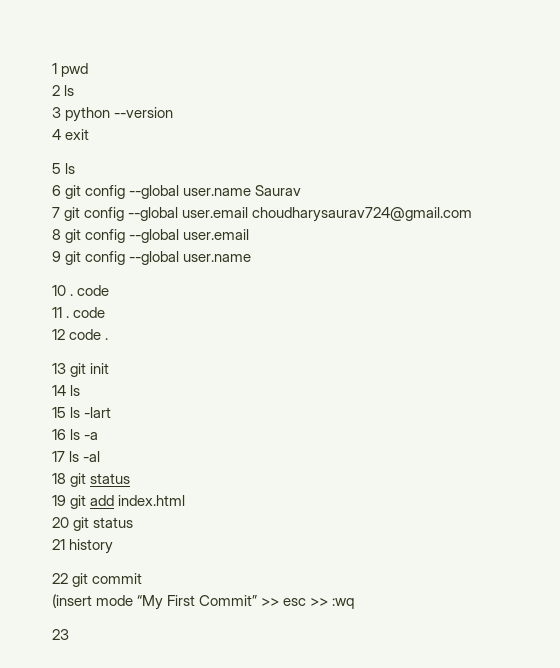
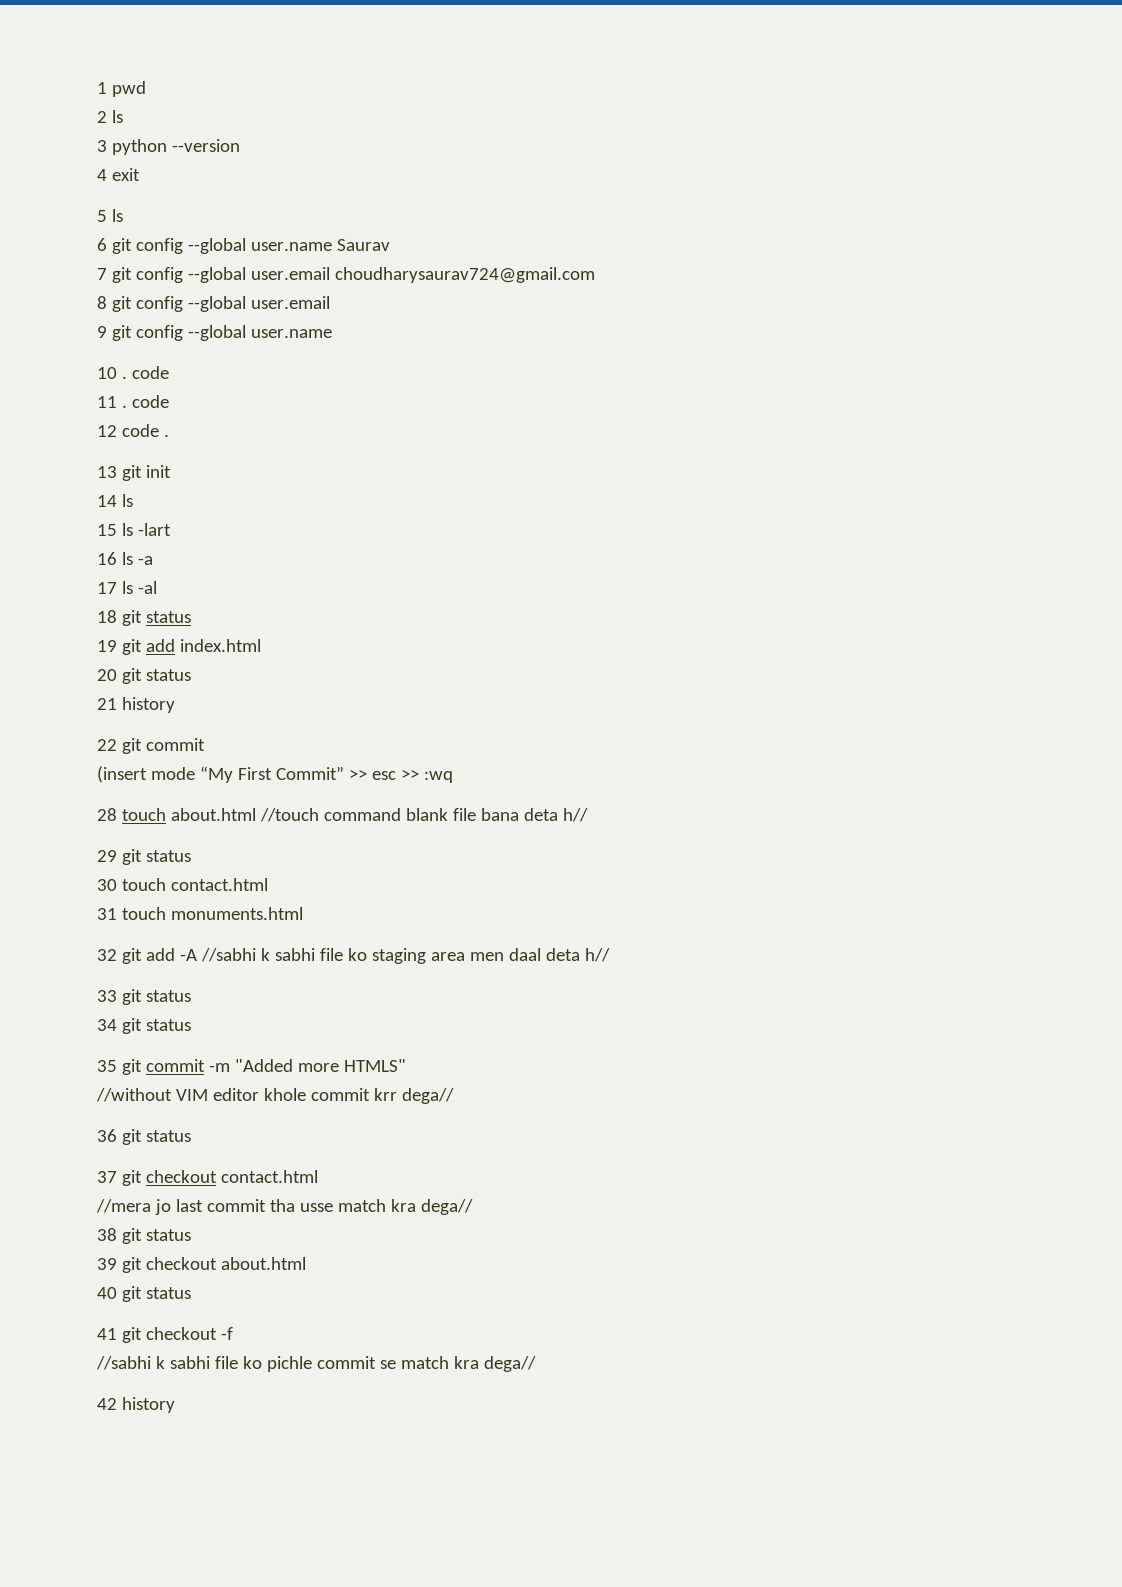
- 23
+ 28 touch about.html //touch command blank file bana deta h//
+ 29 git status
+ 30 touch contact.html
+ 31 touch monuments.html
+ 32 git add -A //sabhi k sabhi file ko staging area men daal deta h//
+ 33 git status
+ 34 git status
+ 35 git commit -m "Added more HTMLS"
+ //without VIM editor khole commit krr dega//
+ 36 git status
+ 37 git checkout contact.html
+ //mera jo last commit tha usse match kra dega//
+ 38 git status
+ 39 git checkout about.html
+ 40 git status
+ 41 git checkout -f
+ //sabhi k sabhi file ko pichle commit se match kra dega//
+ 42 history

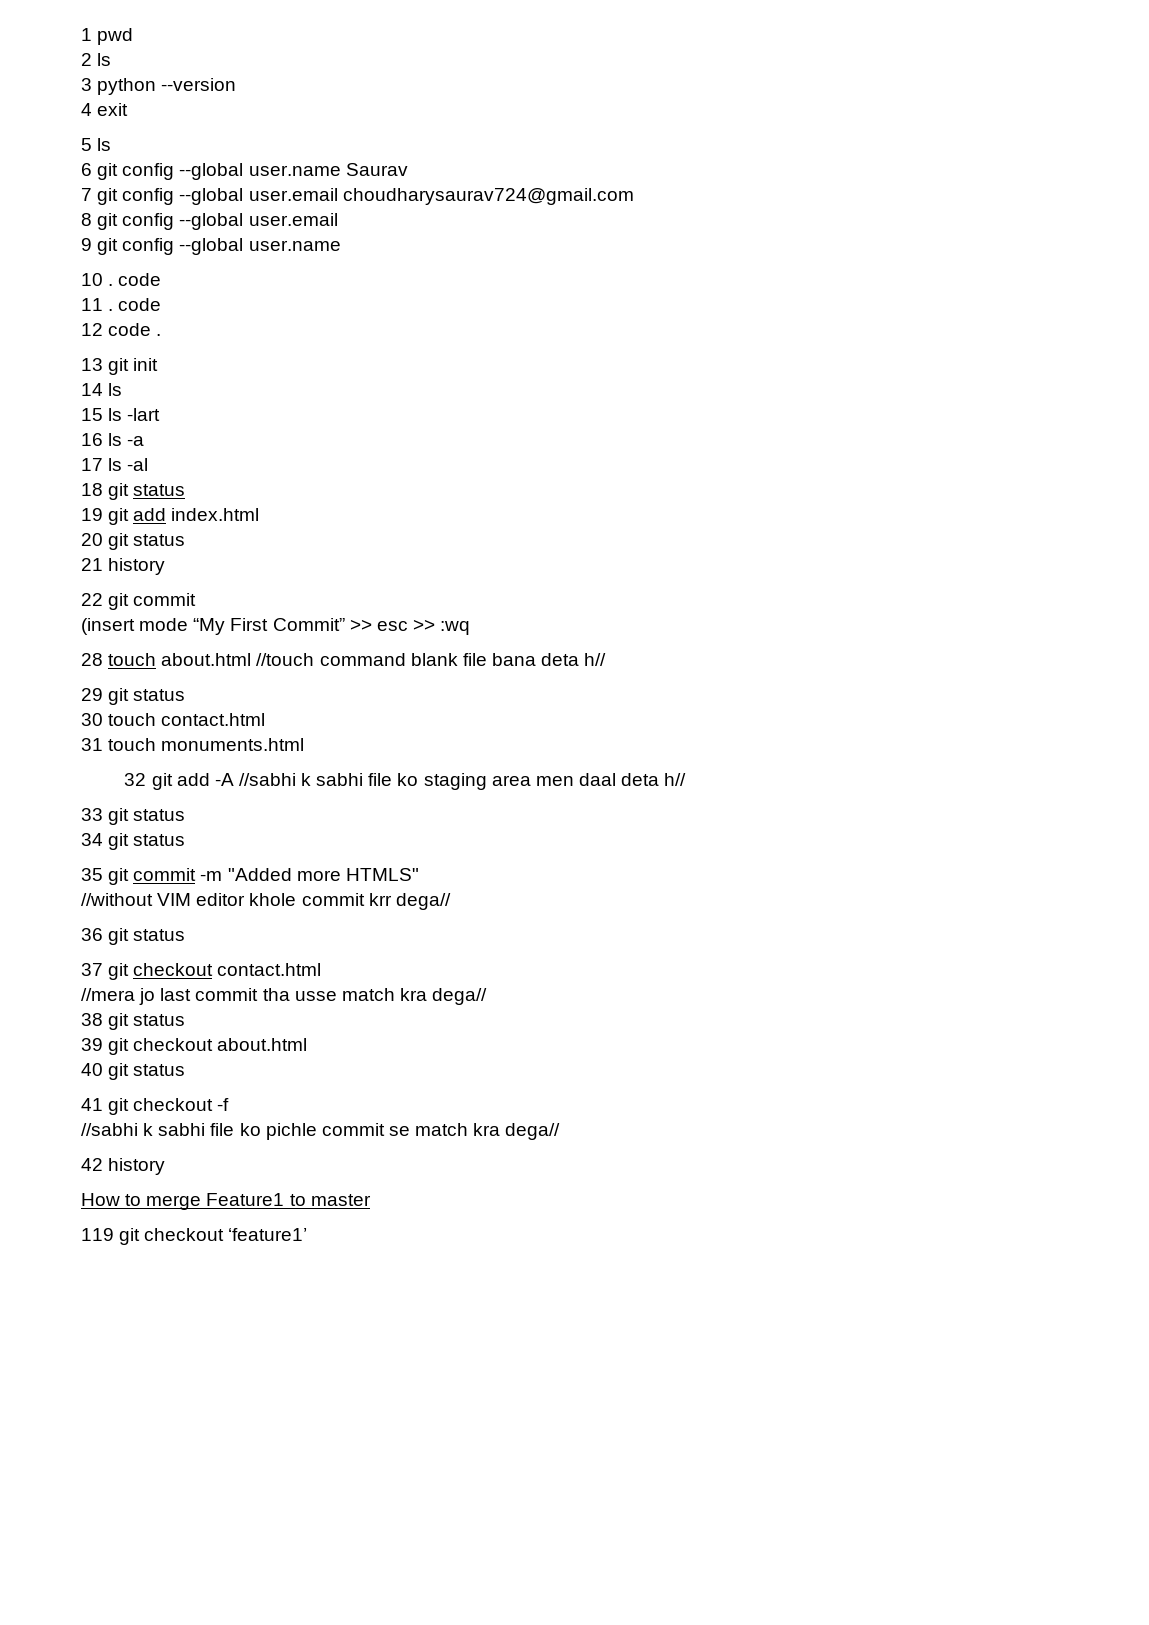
+ How to merge Feature1 to master
+ 119 git checkout ‘feature1’

